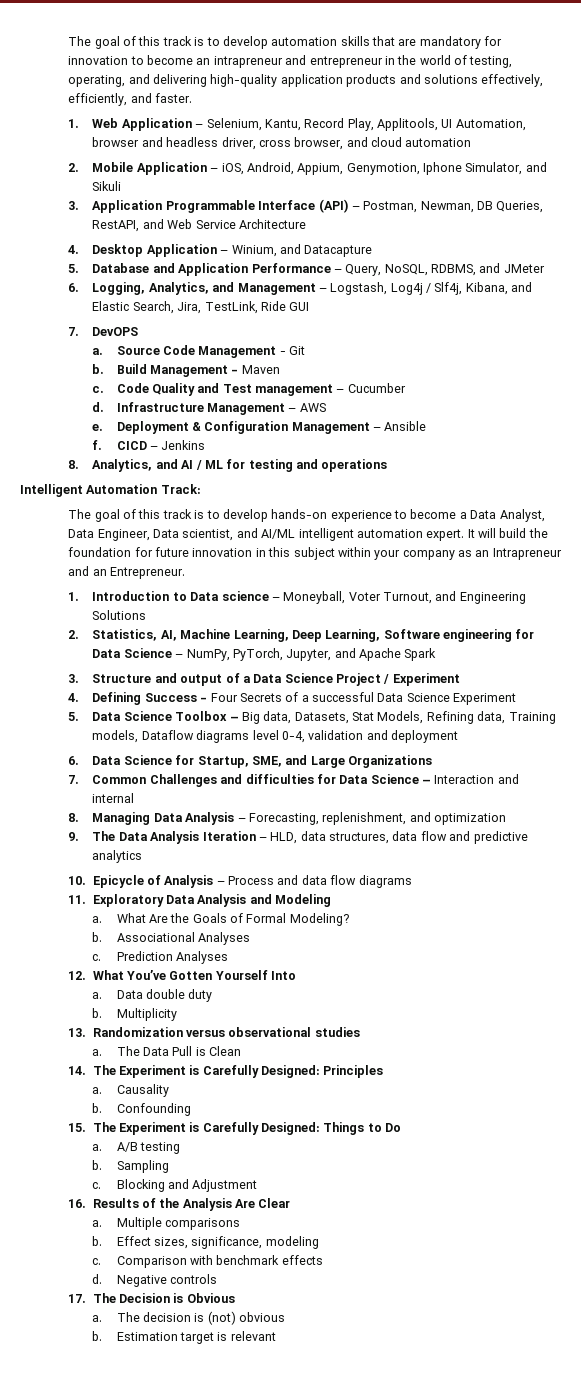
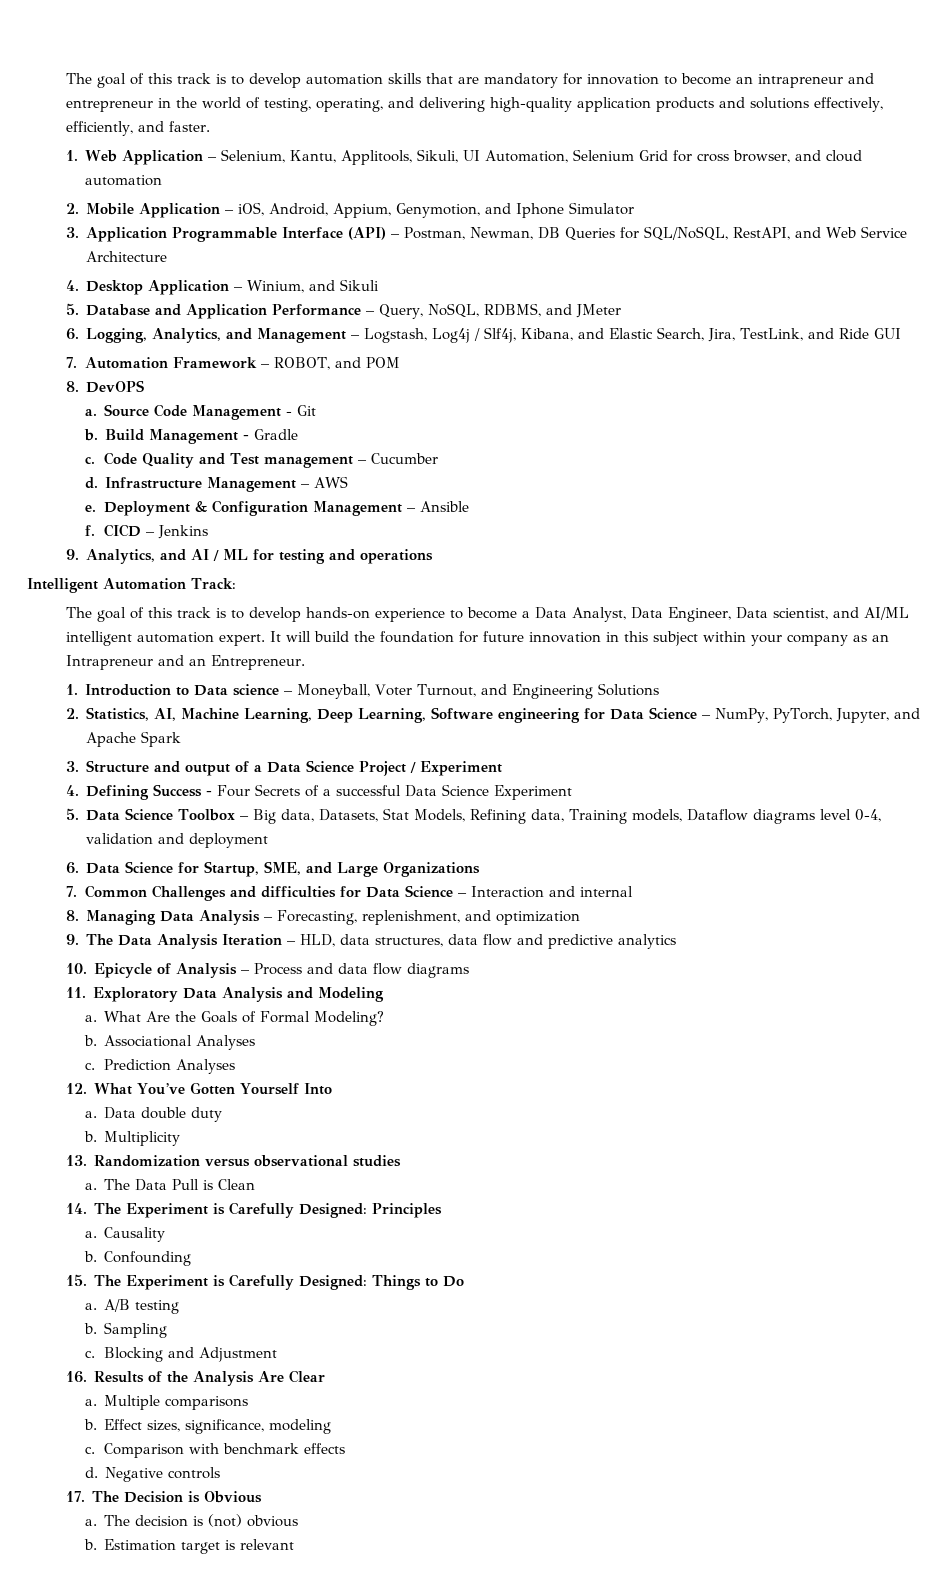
- 1. Web Application – Selenium, Kantu, Record Play, Applitools, UI Automation, browser and headless driver, cross browser, and cloud automation
+ 1. Web Application – Selenium, Kantu, Applitools, Sikuli, UI Automation, Selenium Grid for cross browser, and cloud automation
- 2. Mobile Application – iOS, Android, Appium, Genymotion, Iphone Simulator, and Sikuli
+ 2. Mobile Application – iOS, Android, Appium, Genymotion, and Iphone Simulator
- 3. Application Programmable Interface (API) – Postman, Newman, DB Queries, RestAPI, and Web Service Architecture
+ 3. Application Programmable Interface (API) – Postman, Newman, DB Queries for SQL/NoSQL, RestAPI, and Web Service Architecture
- 4. Desktop Application – Winium, and Datacapture
+ 4. Desktop Application – Winium, and Sikuli
- 6. Logging, Analytics, and Management – Logstash, Log4j / Slf4j, Kibana, and Elastic Search, Jira, TestLink, Ride GUI
+ 6. Logging, Analytics, and Management – Logstash, Log4j / Slf4j, Kibana, and Elastic Search, Jira, TestLink, and Ride GUI
- 7. DevOPS
+ 7. Automation Framework – ROBOT, and POM
+ 8. DevOPS
- Build Management - Maven
+ Build Management - Gradle
- 8. Analytics, and AI / ML for testing and operations
+ 9. Analytics, and AI / ML for testing and operations

